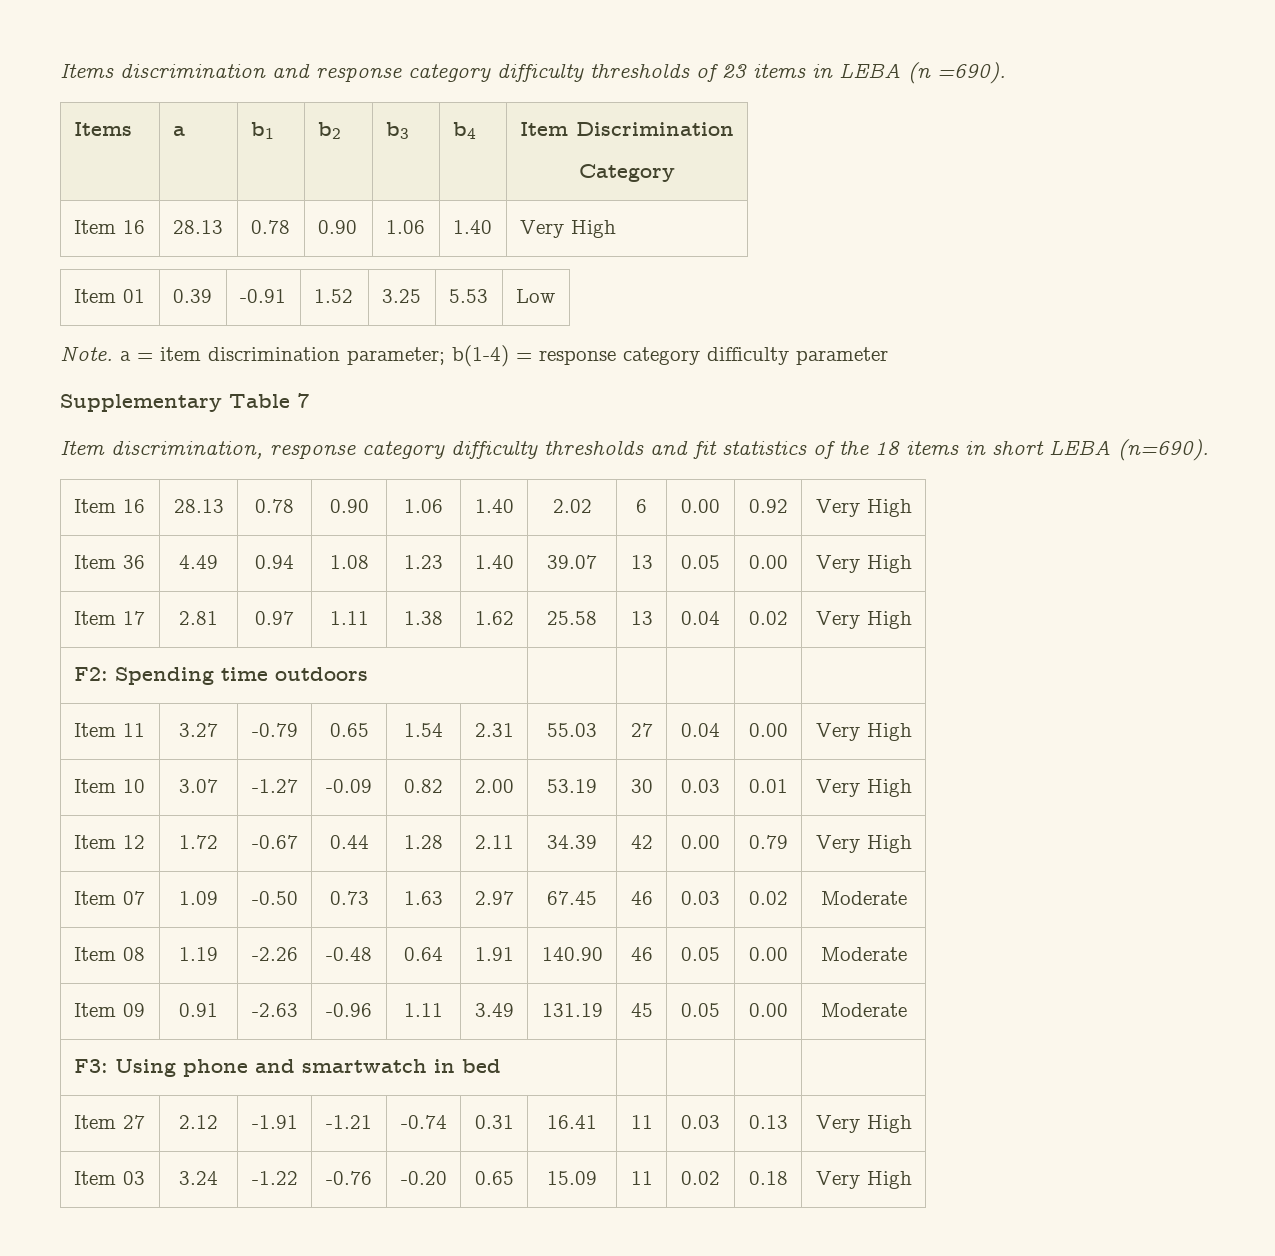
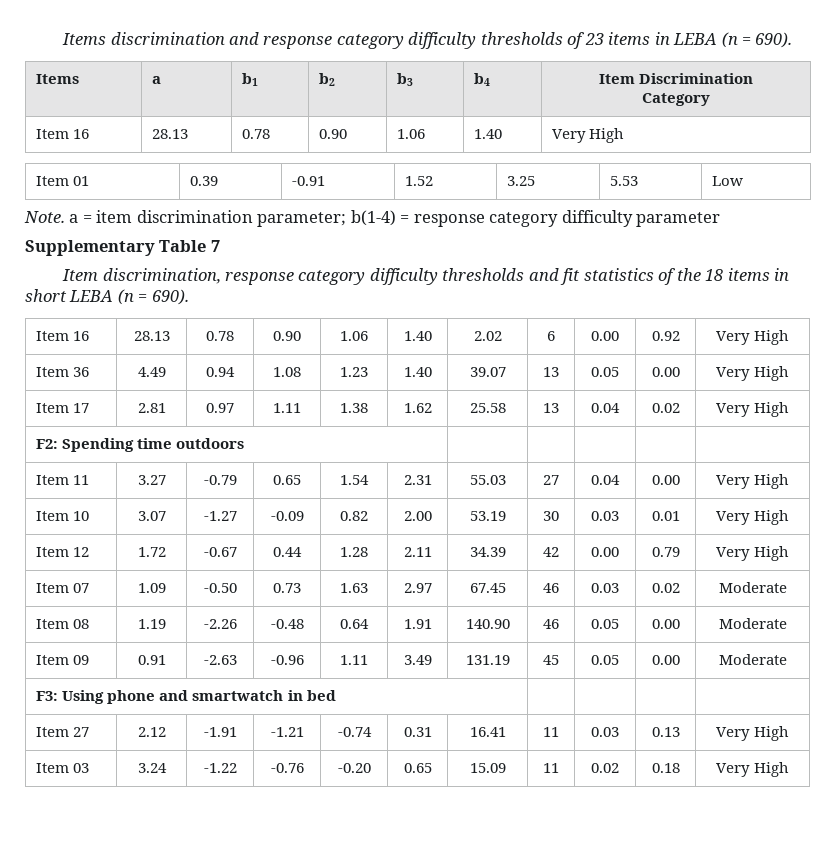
- Items discrimination and response category difficulty thresholds of 23 items in LEBA (n =690).
+ Items discrimination and response category difficulty thresholds of 23 items in LEBA (n = 690).
- Item discrimination, response category difficulty thresholds and fit statistics of the 18 items in short LEBA (n=690).
+ Item discrimination, response category difficulty thresholds and fit statistics of the 18 items in short LEBA (n = 690).

